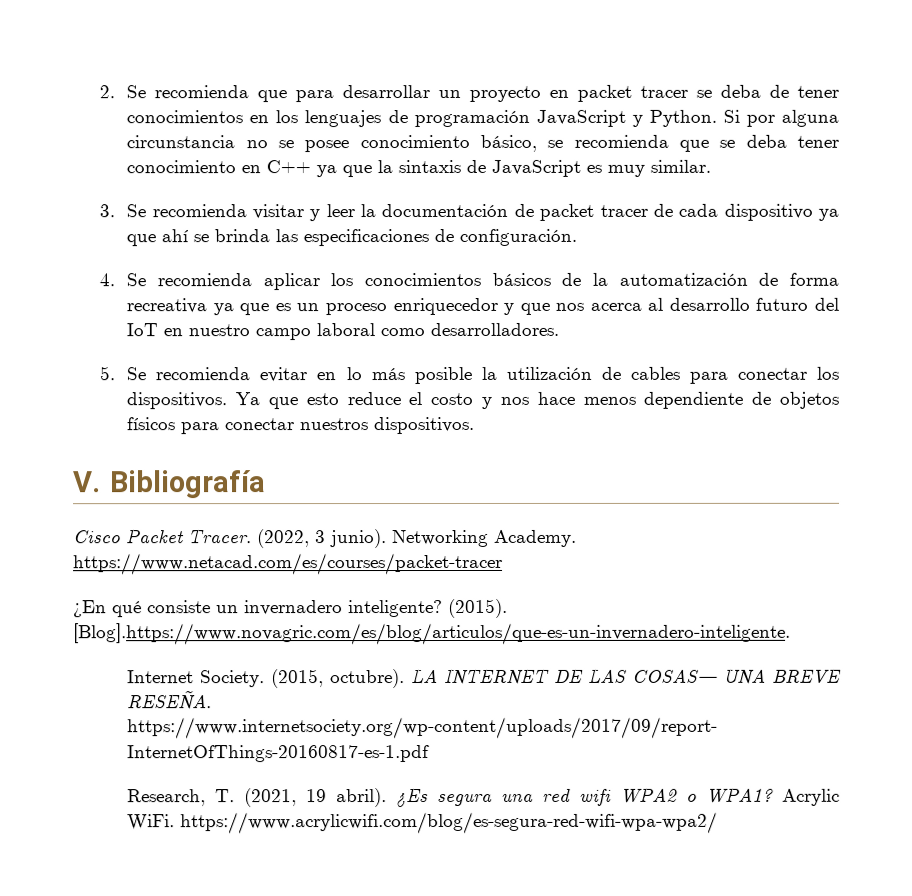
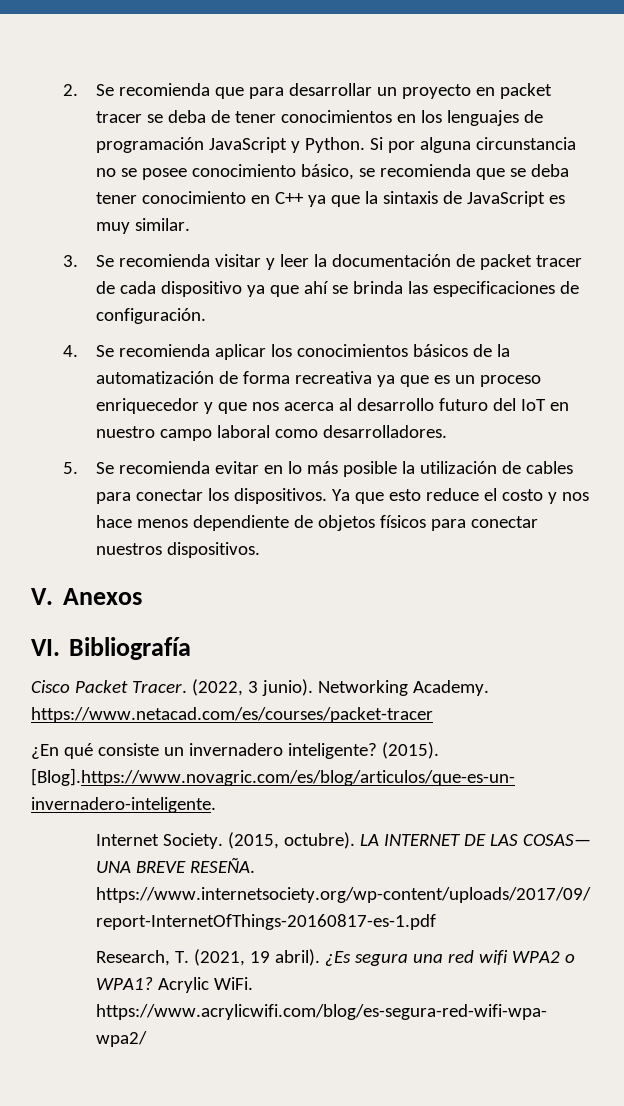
- V. Bibliografía
+ V. Anexos
+ VI. Bibliografía

